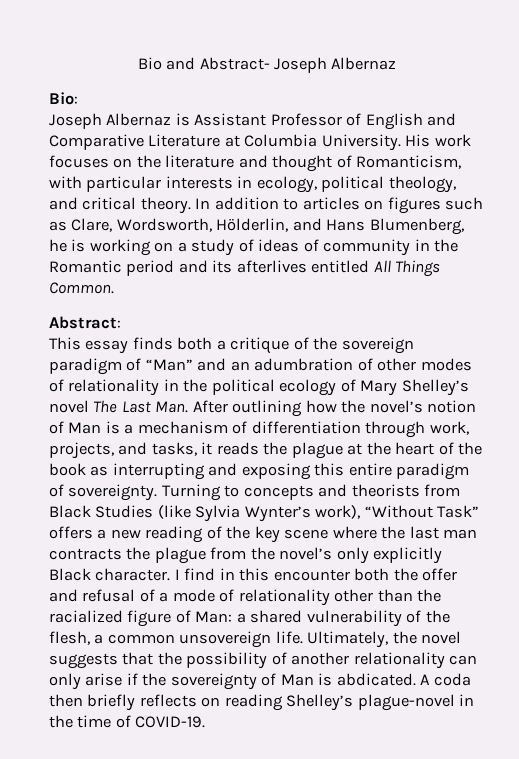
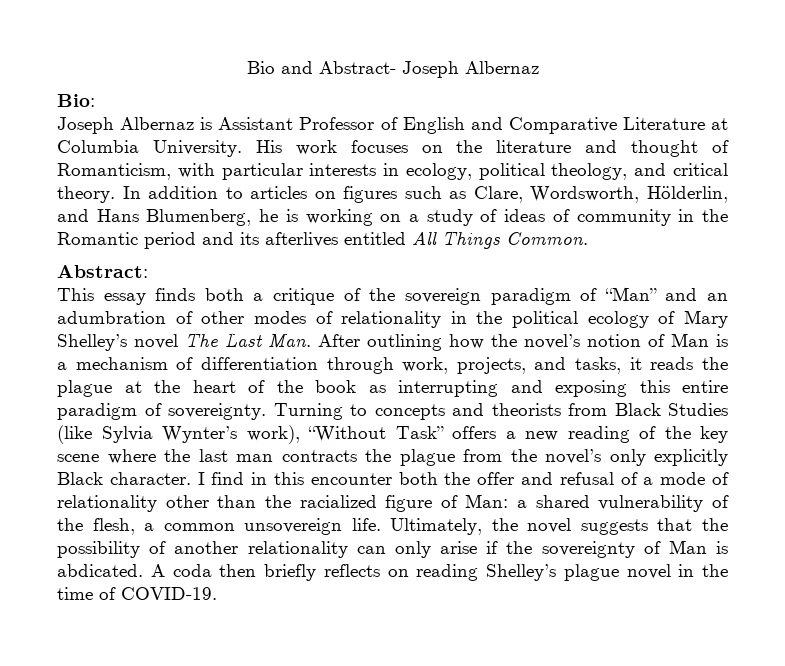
- A coda then briefly reflects on reading Shelley’s plague-novel in the time of COVID-19.
+ A coda then briefly reflects on reading Shelley’s plague novel in the time of COVID-19.

